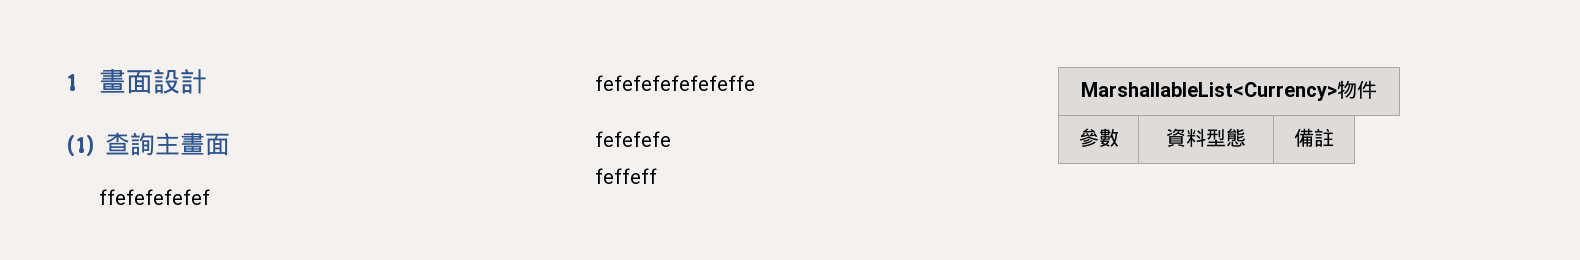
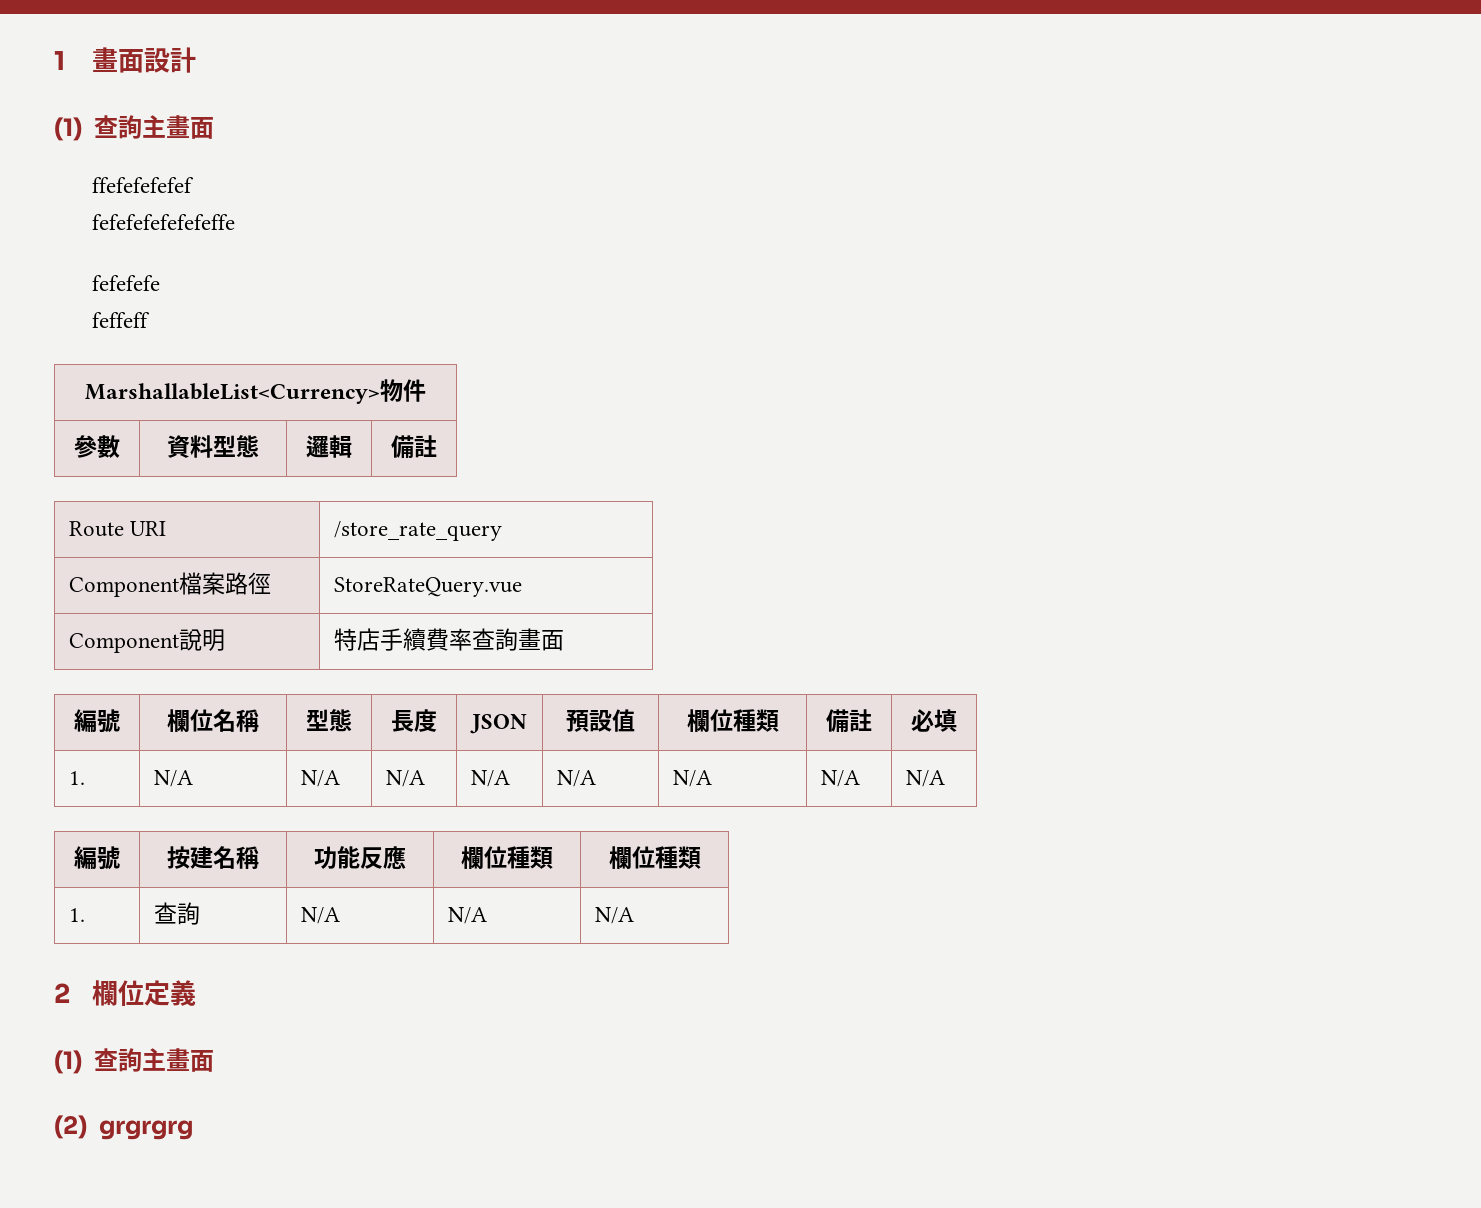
- 參數 | 資料型態 | 備註
+ 參數 | 資料型態 | 邏輯 | 備註
+ Route URI | /store_rate_query
+ Component檔案路徑 | StoreRateQuery.vue
+ Component說明 | 特店手續費率查詢畫面
+ 編號 | 欄位名稱 | 型態 | 長度 | JSON | 預設值 | 欄位種類 | 備註 | 必填
+ 1. | N/A | N/A | N/A | N/A | N/A | N/A | N/A | N/A
+ 編號 | 按建名稱 | 功能反應 | 欄位種類 | 欄位種類
+ 1. | 查詢 | N/A | N/A | N/A
+ 2欄位定義
+ (1)查詢主畫面
+ (2) grgrgrg

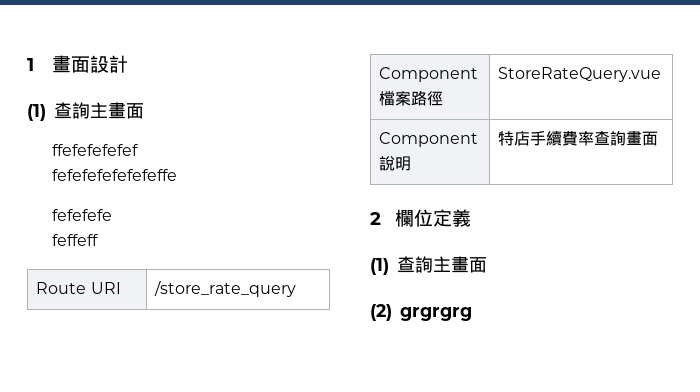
- MarshallableList<Currency>物件
- 參數 | 資料型態 | 邏輯 | 備註
- 編號 | 欄位名稱 | 型態 | 長度 | JSON | 預設值 | 欄位種類 | 備註 | 必填
- 1. | N/A | N/A | N/A | N/A | N/A | N/A | N/A | N/A
- 編號 | 按建名稱 | 功能反應 | 欄位種類 | 欄位種類
- 1. | 查詢 | N/A | N/A | N/A

